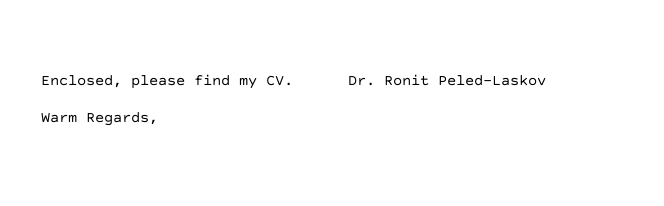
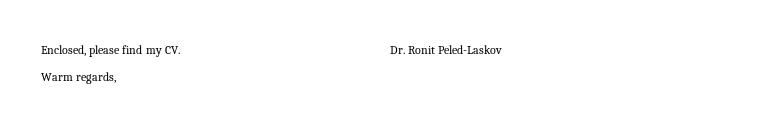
- Warm Regards,
+ Warm regards,

